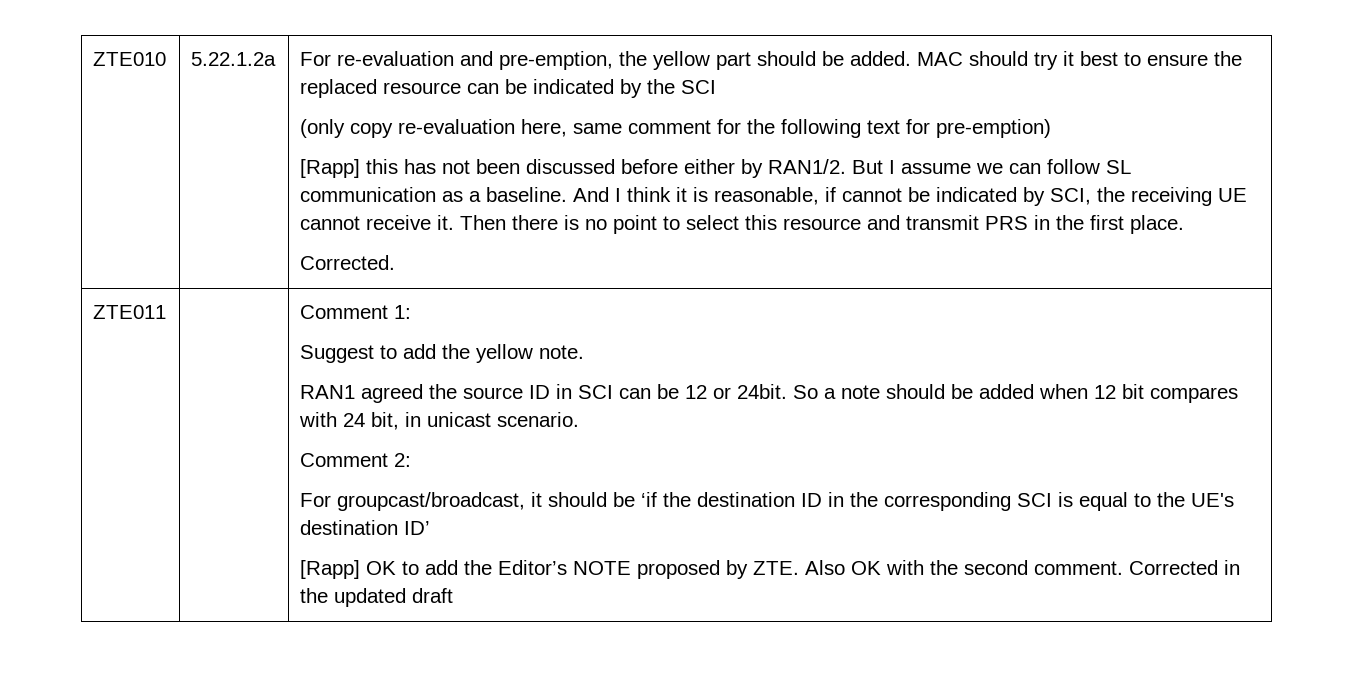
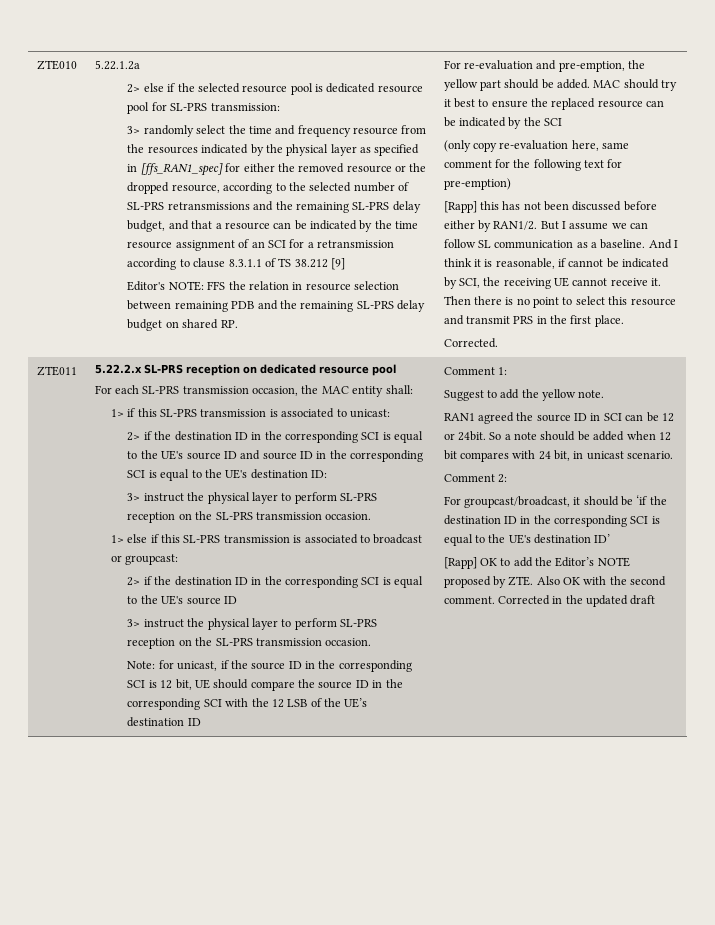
+ 2> else if the selected resource pool is dedicated resource pool for SL-PRS transmission:
+ 3> randomly select the time and frequency resource from the resources indicated by the physical layer as specified in [ffs_RAN1_spec] for either the removed resource or the dropped resource, according to the selected number of SL-PRS retransmissions and the remaining SL-PRS delay budget, and that a resource can be indicated by the time resource assignment of an SCI for a retransmission according to clause 8.3.1.1 of TS 38.212 [9]
+ Editor's NOTE: FFS the relation in resource selection between remaining PDB and the remaining SL-PRS delay budget on shared RP.
+ 5.22.2.x SL-PRS reception on dedicated resource pool
+ For each SL-PRS transmission occasion, the MAC entity shall:
+ 1> if this SL-PRS transmission is associated to unicast:
+ 2> if the destination ID in the corresponding SCI is equal to the UE's source ID and source ID in the corresponding SCI is equal to the UE's destination ID:
+ 3> instruct the physical layer to perform SL-PRS reception on the SL-PRS transmission occasion.
+ 1> else if this SL-PRS transmission is associated to broadcast or groupcast:
+ 2> if the destination ID in the corresponding SCI is equal to the UE's source ID
+ 3> instruct the physical layer to perform SL-PRS reception on the SL-PRS transmission occasion.
+ Note: for unicast, if the source ID in the corresponding SCI is 12 bit, UE should compare the source ID in the corresponding SCI with the 12 LSB of the UE’s destination ID

